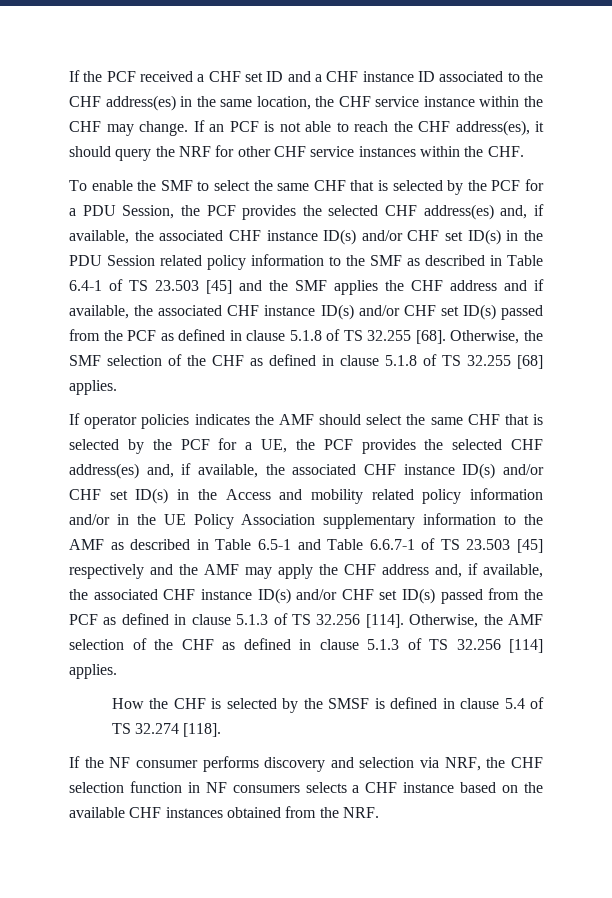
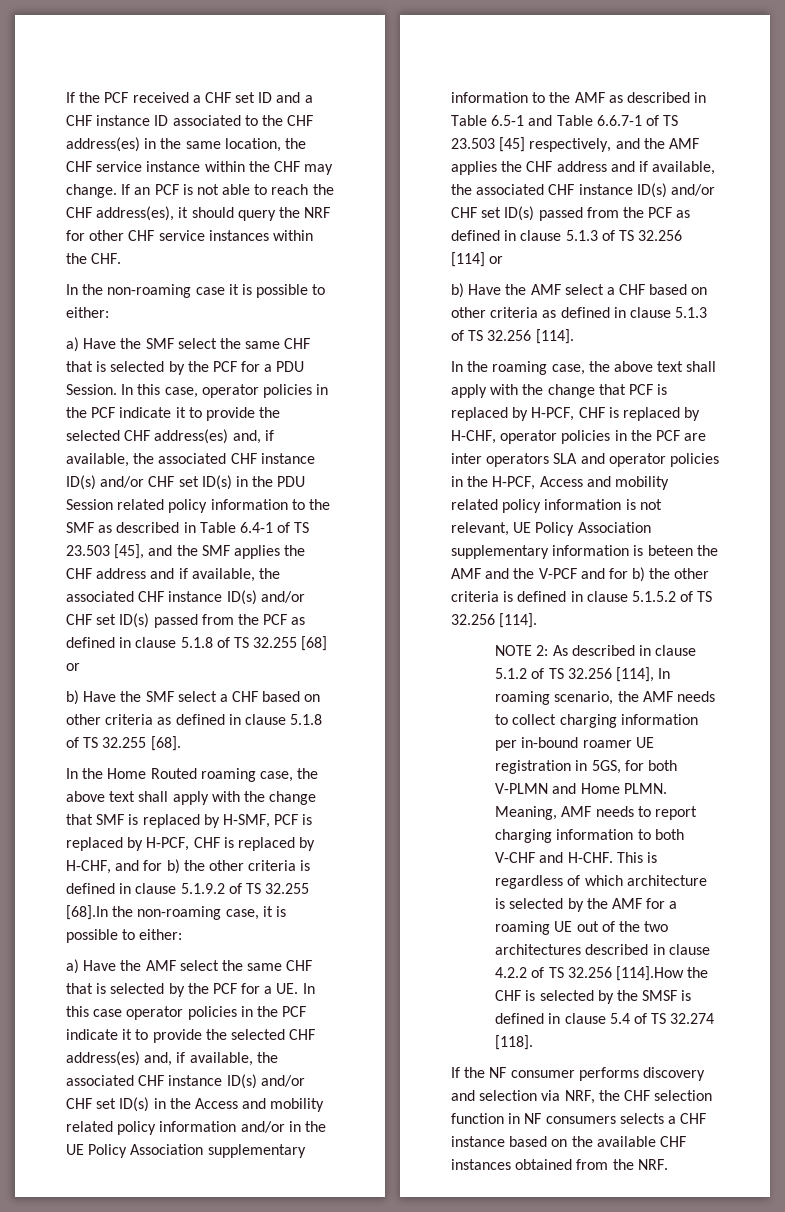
- To enable the SMF to select the same CHF that is selected by the PCF for a PDU Session, the PCF provides the selected CHF address(es) and, if available, the associated CHF instance ID(s) and/or CHF set ID(s) in the PDU Session related policy information to the SMF as described in Table 6.4-1 of TS 23.503 [45] and the SMF applies the CHF address and if available, the associated CHF instance ID(s) and/or CHF set ID(s) passed from the PCF as defined in clause 5.1.8 of TS 32.255 [68]. Otherwise, the SMF selection of the CHF as defined in clause 5.1.8 of TS 32.255 [68] applies.
- If operator policies indicates the AMF should select the same CHF that is selected by the PCF for a UE, the PCF provides the selected CHF address(es) and, if available, the associated CHF instance ID(s) and/or CHF set ID(s) in the Access and mobility related policy information and/or in the UE Policy Association supplementary information to the AMF as described in Table 6.5-1 and Table 6.6.7-1 of TS 23.503 [45] respectively and the AMF may apply the CHF address and, if available, the associated CHF instance ID(s) and/or CHF set ID(s) passed from the PCF as defined in clause 5.1.3 of TS 32.256 [114]. Otherwise, the AMF selection of the CHF as defined in clause 5.1.3 of TS 32.256 [114] applies.
- How the CHF is selected by the SMSF is defined in clause 5.4 of TS 32.274 [118].
+ In the non-roaming case it is possible to either:
+ a) Have the SMF select the same CHF that is selected by the PCF for a PDU Session. In this case, operator policies in the PCF indicate it to provide the selected CHF address(es) and, if available, the associated CHF instance ID(s) and/or CHF set ID(s) in the PDU Session related policy information to the SMF as described in Table 6.4-1 of TS 23.503 [45], and the SMF applies the CHF address and if available, the associated CHF instance ID(s) and/or CHF set ID(s) passed from the PCF as defined in clause 5.1.8 of TS 32.255 [68] or
+ b) Have the SMF select a CHF based on other criteria as defined in clause 5.1.8 of TS 32.255 [68].
+ In the Home Routed roaming case, the above text shall apply with the change that SMF is replaced by H-SMF, PCF is replaced by H-PCF, CHF is replaced by H-CHF, and for b) the other criteria is defined in clause 5.1.9.2 of TS 32.255 [68].In the non-roaming case, it is possible to either:
+ a) Have the AMF select the same CHF that is selected by the PCF for a UE. In this case operator policies in the PCF indicate it to provide the selected CHF address(es) and, if available, the associated CHF instance ID(s) and/or CHF set ID(s) in the Access and mobility related policy information and/or in the UE Policy Association supplementary information to the AMF as described in Table 6.5-1 and Table 6.6.7-1 of TS 23.503 [45] respectively, and the AMF applies the CHF address and if available, the associated CHF instance ID(s) and/or CHF set ID(s) passed from the PCF as defined in clause 5.1.3 of TS 32.256 [114] or
+ b) Have the AMF select a CHF based on other criteria as defined in clause 5.1.3 of TS 32.256 [114].
+ In the roaming case, the above text shall apply with the change that PCF is replaced by H-PCF, CHF is replaced by H-CHF, operator policies in the PCF are inter operators SLA and operator policies in the H-PCF, Access and mobility related policy information is not relevant, UE Policy Association supplementary information is beteen the AMF and the V-PCF and for b) the other criteria is defined in clause 5.1.5.2 of TS 32.256 [114].
+ NOTE 2: As described in clause 5.1.2 of TS 32.256 [114], In roaming scenario, the AMF needs to collect charging information per in-bound roamer UE registration in 5GS, for both V-PLMN and Home PLMN. Meaning, AMF needs to report charging information to both V-CHF and H-CHF. This is regardless of which architecture is selected by the AMF for a roaming UE out of the two architectures described in clause 4.2.2 of TS 32.256 [114].How the CHF is selected by the SMSF is defined in clause 5.4 of TS 32.274 [118].

